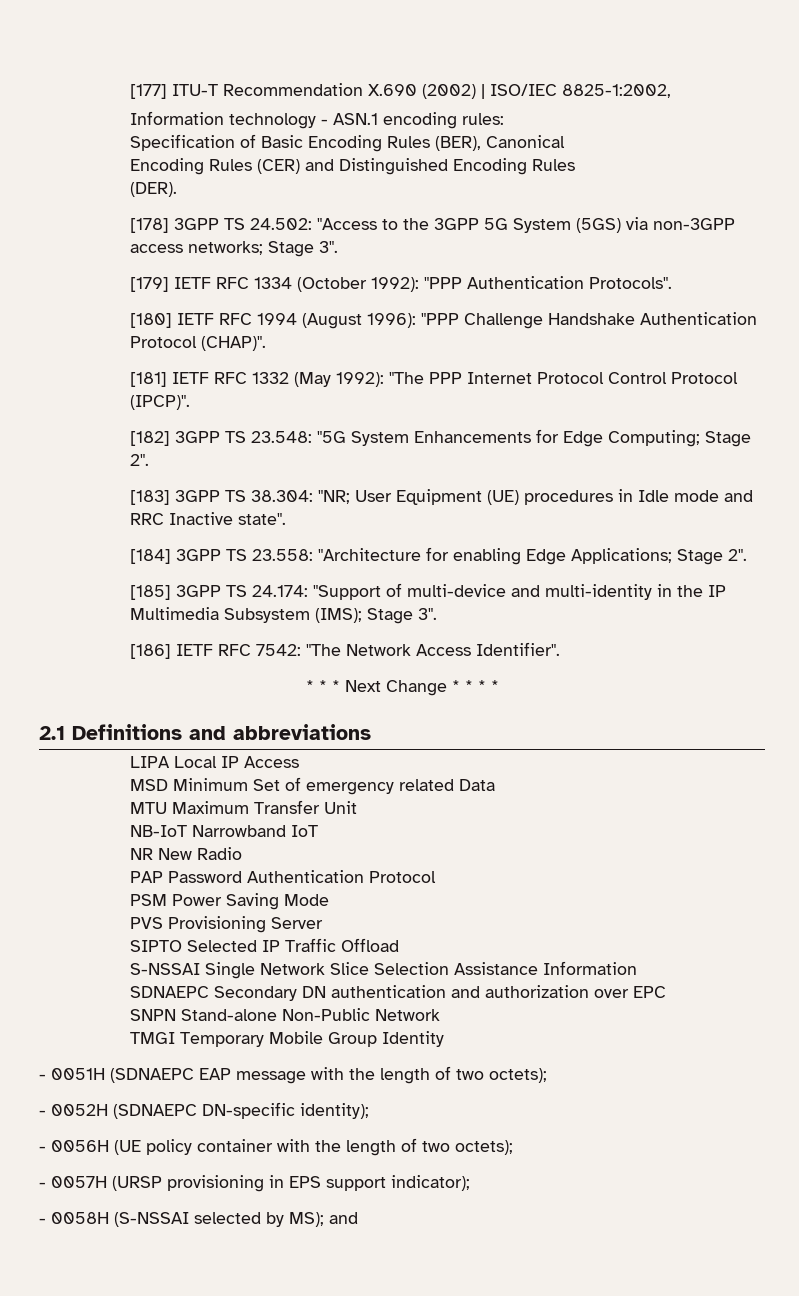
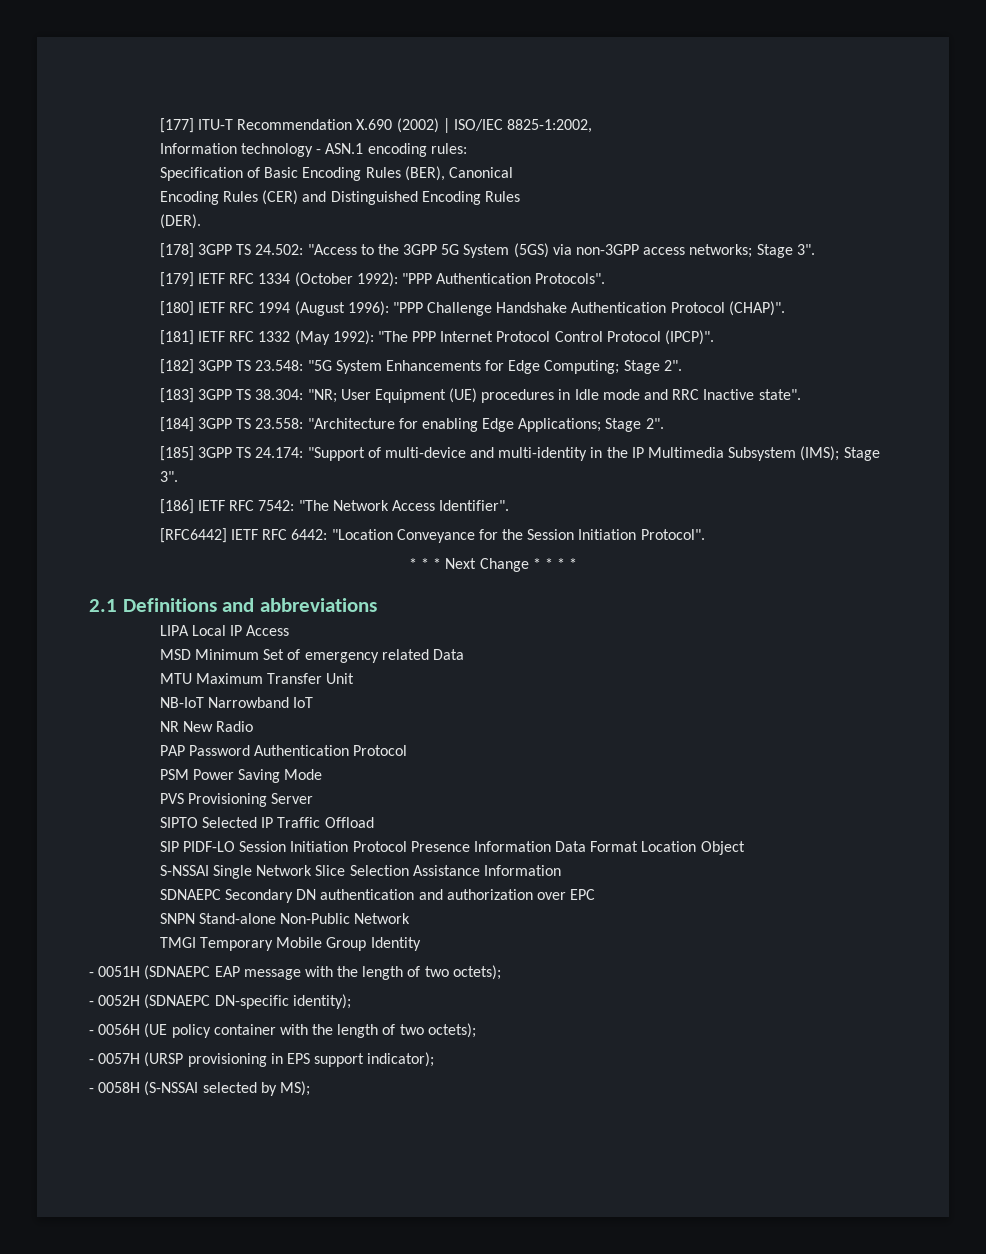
+ [RFC6442] IETF RFC 6442: "Location Conveyance for the Session Initiation Protocol".
+ SIP PIDF-LO Session Initiation Protocol Presence Information Data Format Location Object
- - 0058H (S-NSSAI selected by MS); and
+ - 0058H (S-NSSAI selected by MS);

